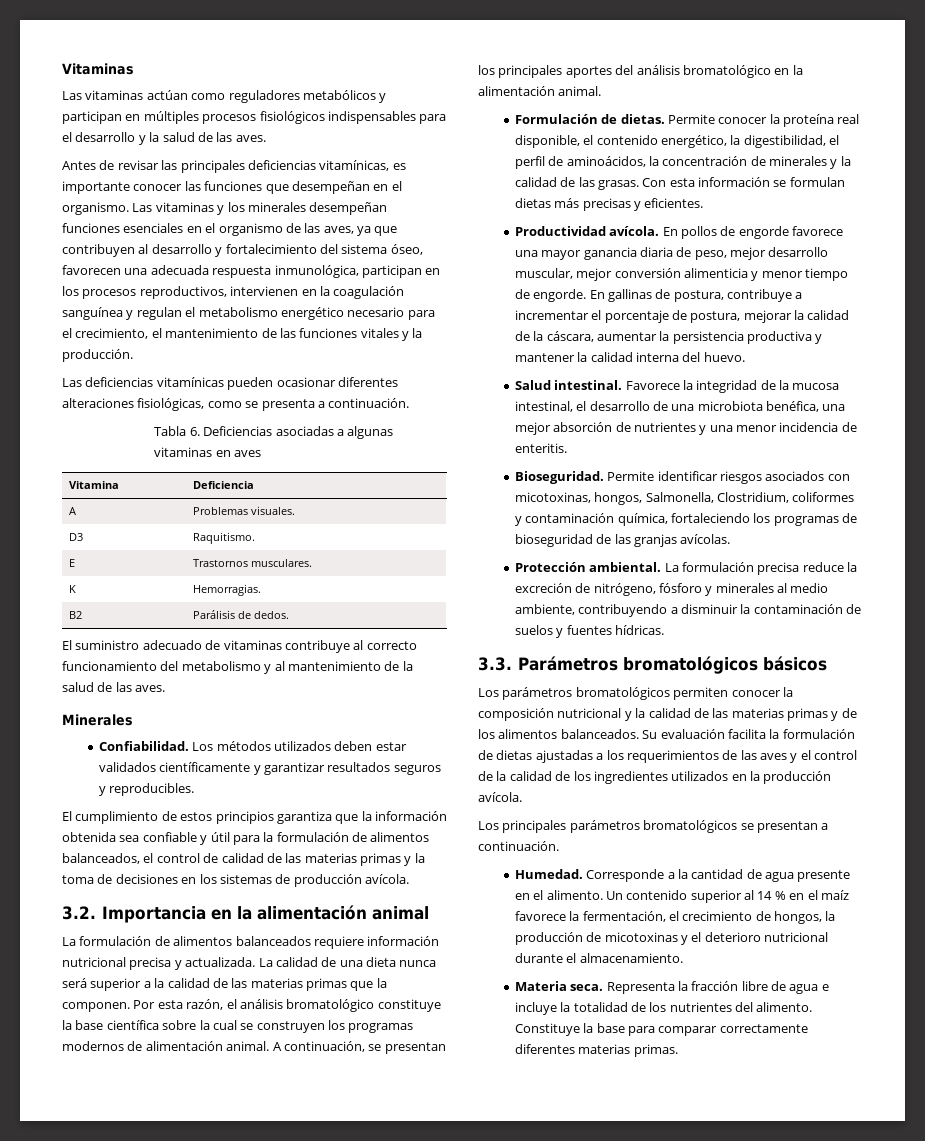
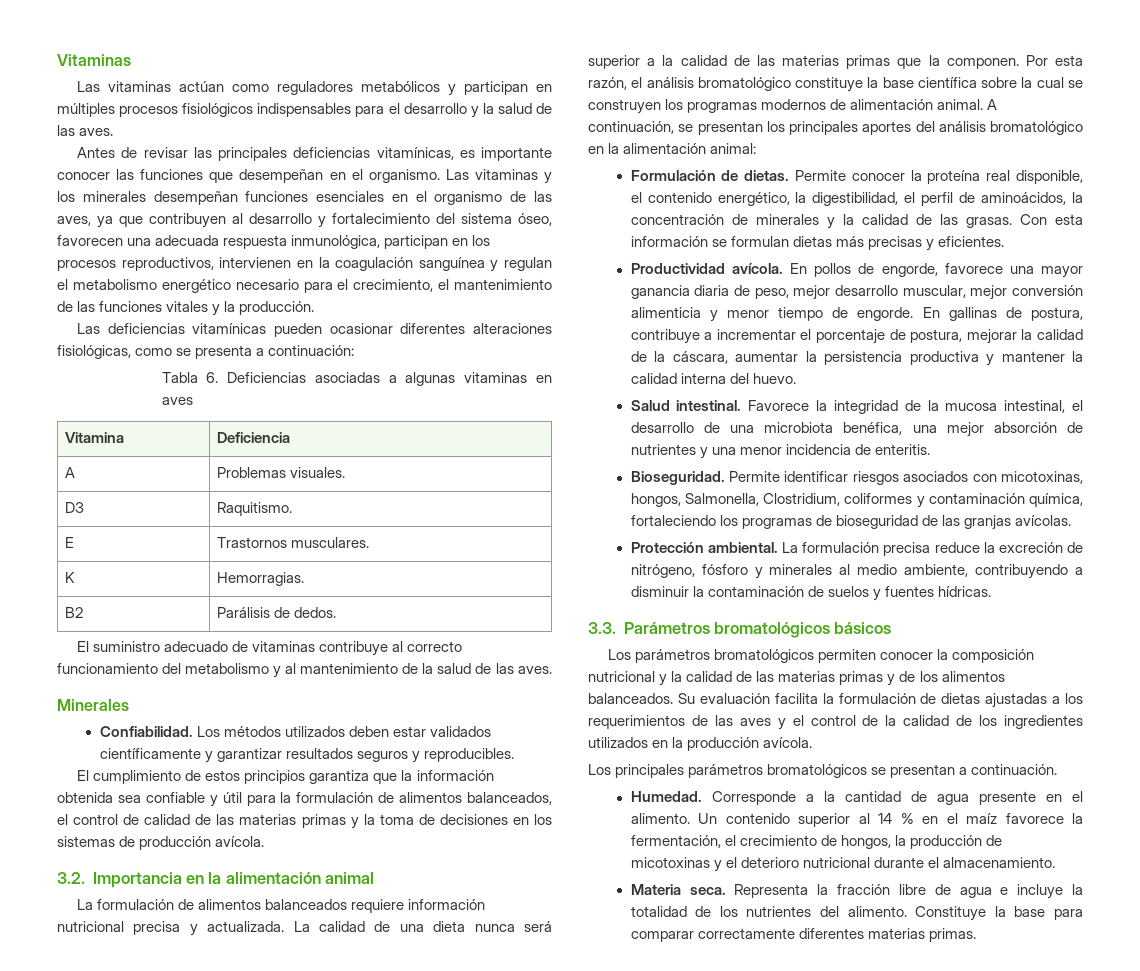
- Las deficiencias vitamínicas pueden ocasionar diferentes alteraciones fisiológicas, como se presenta a continuación.
+ Las deficiencias vitamínicas pueden ocasionar diferentes alteraciones fisiológicas, como se presenta a continuación:
- A continuación, se presentan los principales aportes del análisis bromatológico en la alimentación animal.
+ A continuación, se presentan los principales aportes del análisis bromatológico en la alimentación animal:
- En pollos de engorde favorece una mayor ganancia diaria de peso, mejor desarrollo muscular, mejor conversión alimenticia y menor tiempo de engorde.
+ En pollos de engorde, favorece una mayor ganancia diaria de peso, mejor desarrollo muscular, mejor conversión alimenticia y menor tiempo de engorde.

